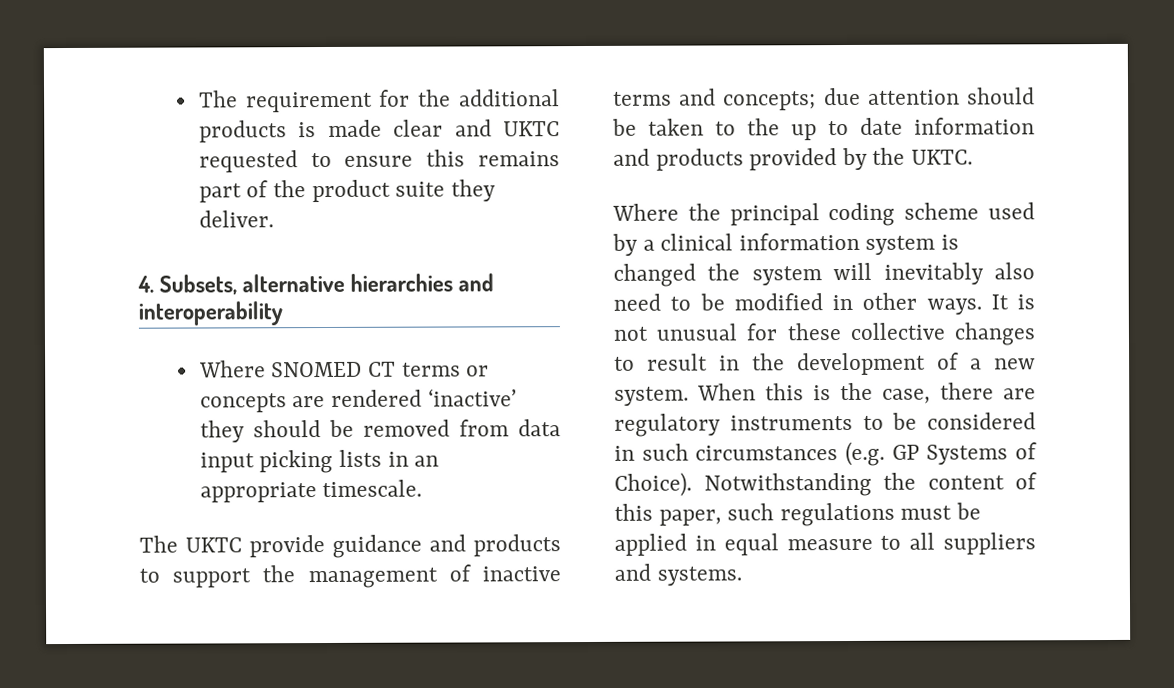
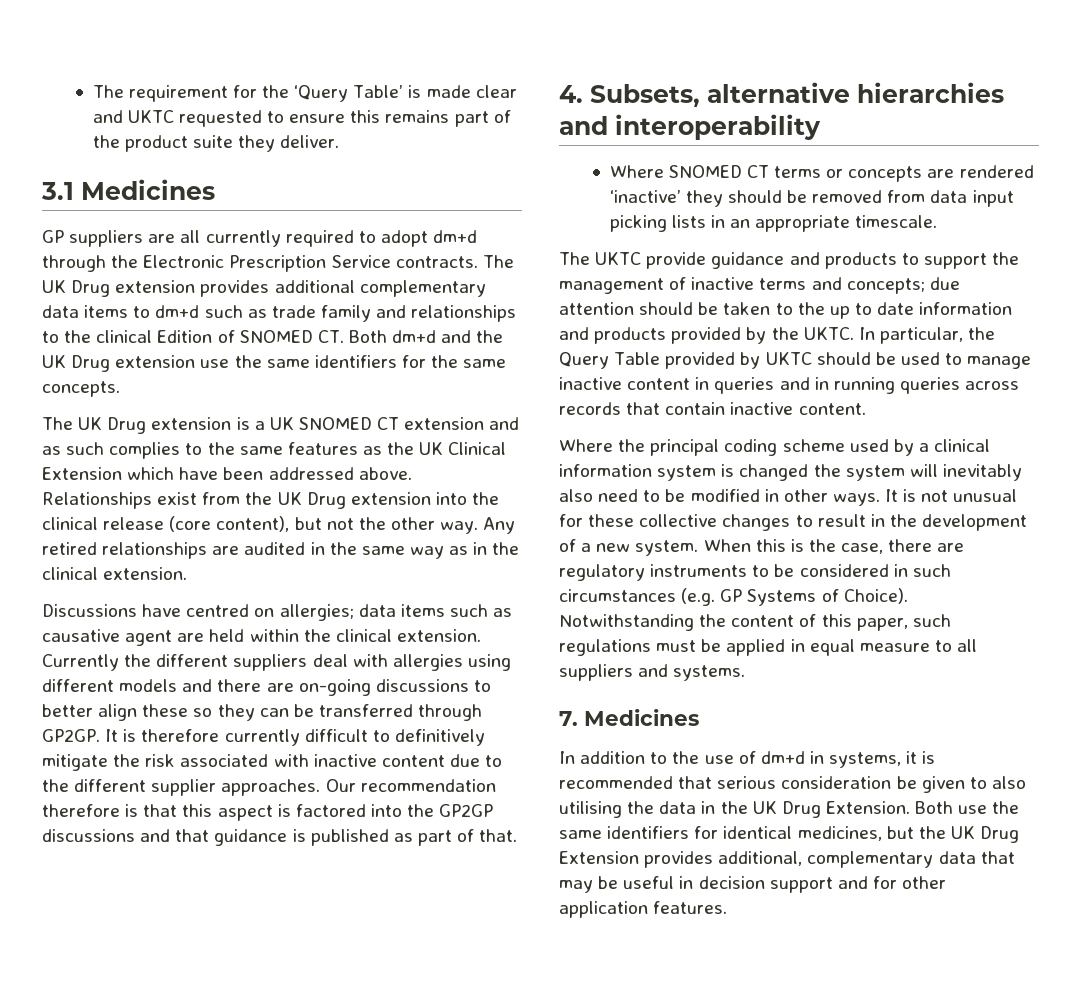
- The requirement for the additional products is made clear and UKTC requested to ensure this remains part of the product suite they deliver.
+ The requirement for the ‘Query Table’ is made clear and UKTC requested to ensure this remains part of the product suite they deliver.
+ 3.1 Medicines
+ GP suppliers are all currently required to adopt dm+d through the Electronic Prescription Service contracts. The UK Drug extension provides additional complementary data items to dm+d such as trade family and relationships to the clinical Edition of SNOMED CT. Both dm+d and the UK Drug extension use the same identifiers for the same concepts.
+ The UK Drug extension is a UK SNOMED CT extension and as such complies to the same features as the UK Clinical Extension which have been addressed above. Relationships exist from the UK Drug extension into the clinical release (core content), but not the other way. Any retired relationships are audited in the same way as in the clinical extension.
+ Discussions have centred on allergies; data items such as causative agent are held within the clinical extension. Currently the different suppliers deal with allergies using different models and there are on-going discussions to better align these so they can be transferred through GP2GP. It is therefore currently difficult to definitively mitigate the risk associated with inactive content due to the different supplier approaches. Our recommendation therefore is that this aspect is factored into the GP2GP discussions and that guidance is published as part of that.
+ In particular, the Query Table provided by UKTC should be used to manage inactive content in queries and in running queries across records that contain inactive content.
+ 7. Medicines
+ In addition to the use of dm+d in systems, it is recommended that serious consideration be given to also utilising the data in the UK Drug Extension. Both use the same identifiers for identical medicines, but the UK Drug Extension provides additional, complementary data that may be useful in decision support and for other application features.

